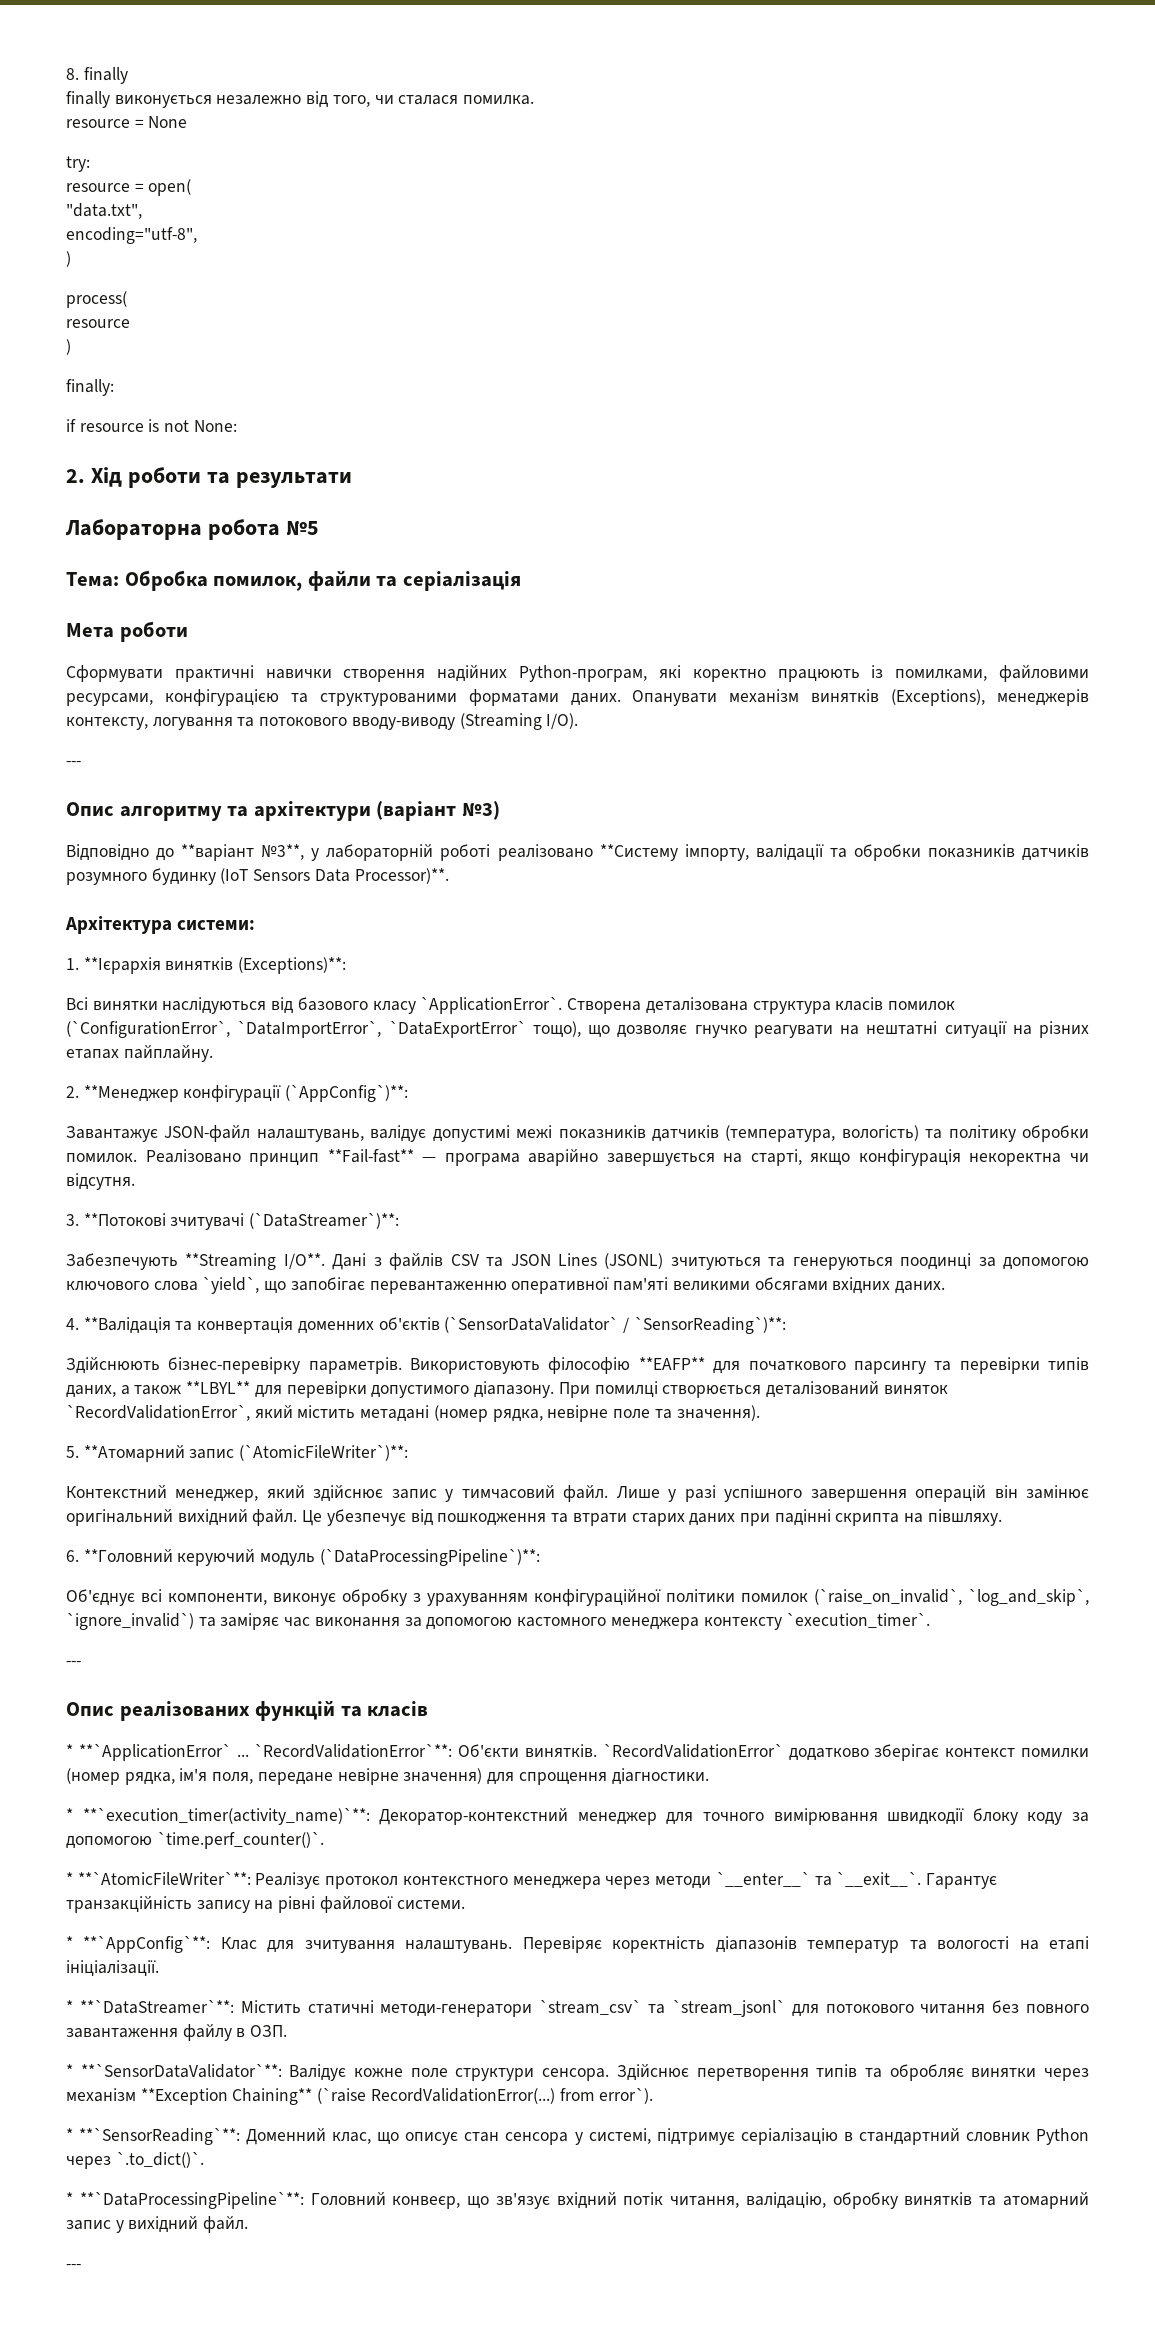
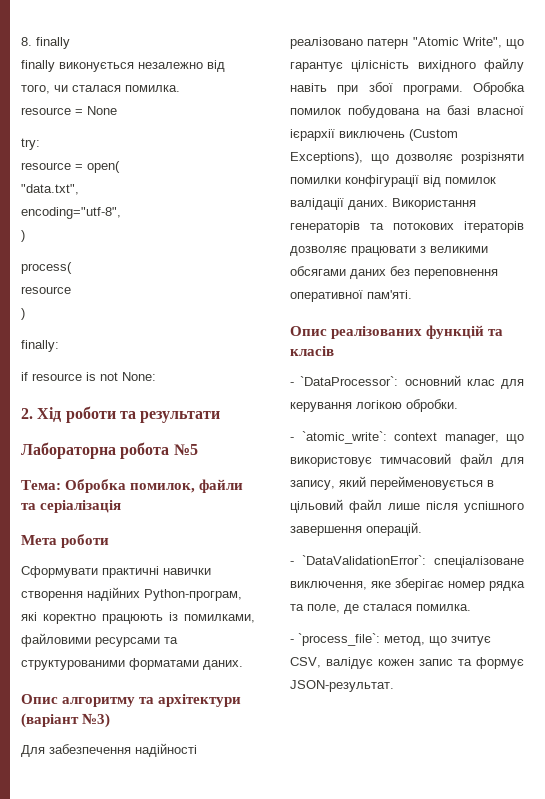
- Сформувати практичні навички створення надійних Python-програм, які коректно працюють із помилками, файловими ресурсами, конфігурацією та структурованими форматами даних. Опанувати механізм винятків (Exceptions), менеджерів контексту, логування та потокового вводу-виводу (Streaming I/O).
- ---
+ Сформувати практичні навички створення надійних Python-програм, які коректно працюють із помилками, файловими ресурсами та структурованими форматами даних.
- Відповідно до **варіант №3**, у лабораторній роботі реалізовано **Систему імпорту, валідації та обробки показників датчиків розумного будинку (IoT Sensors Data Processor)**.
- Архітектура системи:
- 1. **Ієрархія винятків (Exceptions)**:
- Всі винятки наслідуються від базового класу `ApplicationError`. Створена деталізована структура класів помилок (`ConfigurationError`, `DataImportError`, `DataExportError` тощо), що дозволяє гнучко реагувати на нештатні ситуації на різних етапах пайплайну.
- 2. **Менеджер конфігурації (`AppConfig`)**:
- Завантажує JSON-файл налаштувань, валідує допустимі межі показників датчиків (температура, вологість) та політику обробки помилок. Реалізовано принцип **Fail-fast** — програма аварійно завершується на старті, якщо конфігурація некоректна чи відсутня.
- 3. **Потокові зчитувачі (`DataStreamer`)**:
- Забезпечують **Streaming I/O**. Дані з файлів CSV та JSON Lines (JSONL) зчитуються та генеруються поодинці за допомогою ключового слова `yield`, що запобігає перевантаженню оперативної пам'яті великими обсягами вхідних даних.
- 4. **Валідація та конвертація доменних об'єктів (`SensorDataValidator` / `SensorReading`)**:
- Здійснюють бізнес-перевірку параметрів. Використовують філософію **EAFP** для початкового парсингу та перевірки типів даних, а також **LBYL** для перевірки допустимого діапазону. При помилці створюється деталізований виняток `RecordValidationError`, який містить метадані (номер рядка, невірне поле та значення).
- 5. **Атомарний запис (`AtomicFileWriter`)**:
- Контекстний менеджер, який здійснює запис у тимчасовий файл. Лише у разі успішного завершення операцій він замінює оригінальний вихідний файл. Це убезпечує від пошкодження та втрати старих даних при падінні скрипта на півшляху.
- 6. **Головний керуючий модуль (`DataProcessingPipeline`)**:
- Об'єднує всі компоненти, виконує обробку з урахуванням конфігураційної політики помилок (`raise_on_invalid`, `log_and_skip`, `ignore_invalid`) та заміряє час виконання за допомогою кастомного менеджера контексту `execution_timer`.
- ---
+ Для забезпечення надійності реалізовано патерн "Atomic Write", що гарантує цілісність вихідного файлу навіть при збої програми. Обробка помилок побудована на базі власної ієрархії виключень (Custom Exceptions), що дозволяє розрізняти помилки конфігурації від помилок валідації даних. Використання генераторів та потокових ітераторів дозволяє працювати з великими обсягами даних без переповнення оперативної пам'яті.
- * **`ApplicationError` ... `RecordValidationError`**: Об'єкти винятків. `RecordValidationError` додатково зберігає контекст помилки (номер рядка, ім'я поля, передане невірне значення) для спрощення діагностики.
- * **`execution_timer(activity_name)`**: Декоратор-контекстний менеджер для точного вимірювання швидкодії блоку коду за допомогою `time.perf_counter()`.
- * **`AtomicFileWriter`**: Реалізує протокол контекстного менеджера через методи `__enter__` та `__exit__`. Гарантує транзакційність запису на рівні файлової системи.
- * **`AppConfig`**: Клас для зчитування налаштувань. Перевіряє коректність діапазонів температур та вологості на етапі ініціалізації.
- * **`DataStreamer`**: Містить статичні методи-генератори `stream_csv` та `stream_jsonl` для потокового читання без повного завантаження файлу в ОЗП.
- * **`SensorDataValidator`**: Валідує кожне поле структури сенсора. Здійснює перетворення типів та обробляє винятки через механізм **Exception Chaining** (`raise RecordValidationError(...) from error`).
- * **`SensorReading`**: Доменний клас, що описує стан сенсора у системі, підтримує серіалізацію в стандартний словник Python через `.to_dict()`.
- * **`DataProcessingPipeline`**: Головний конвеєр, що зв'язує вхідний потік читання, валідацію, обробку винятків та атомарний запис у вихідний файл.
- ---
+ - `DataProcessor`: основний клас для керування логікою обробки.
+ - `atomic_write`: context manager, що використовує тимчасовий файл для запису, який перейменовується в цільовий файл лише після успішного завершення операцій.
+ - `DataValidationError`: спеціалізоване виключення, яке зберігає номер рядка та поле, де сталася помилка.
+ - `process_file`: метод, що зчитує CSV, валідує кожен запис та формує JSON-результат.

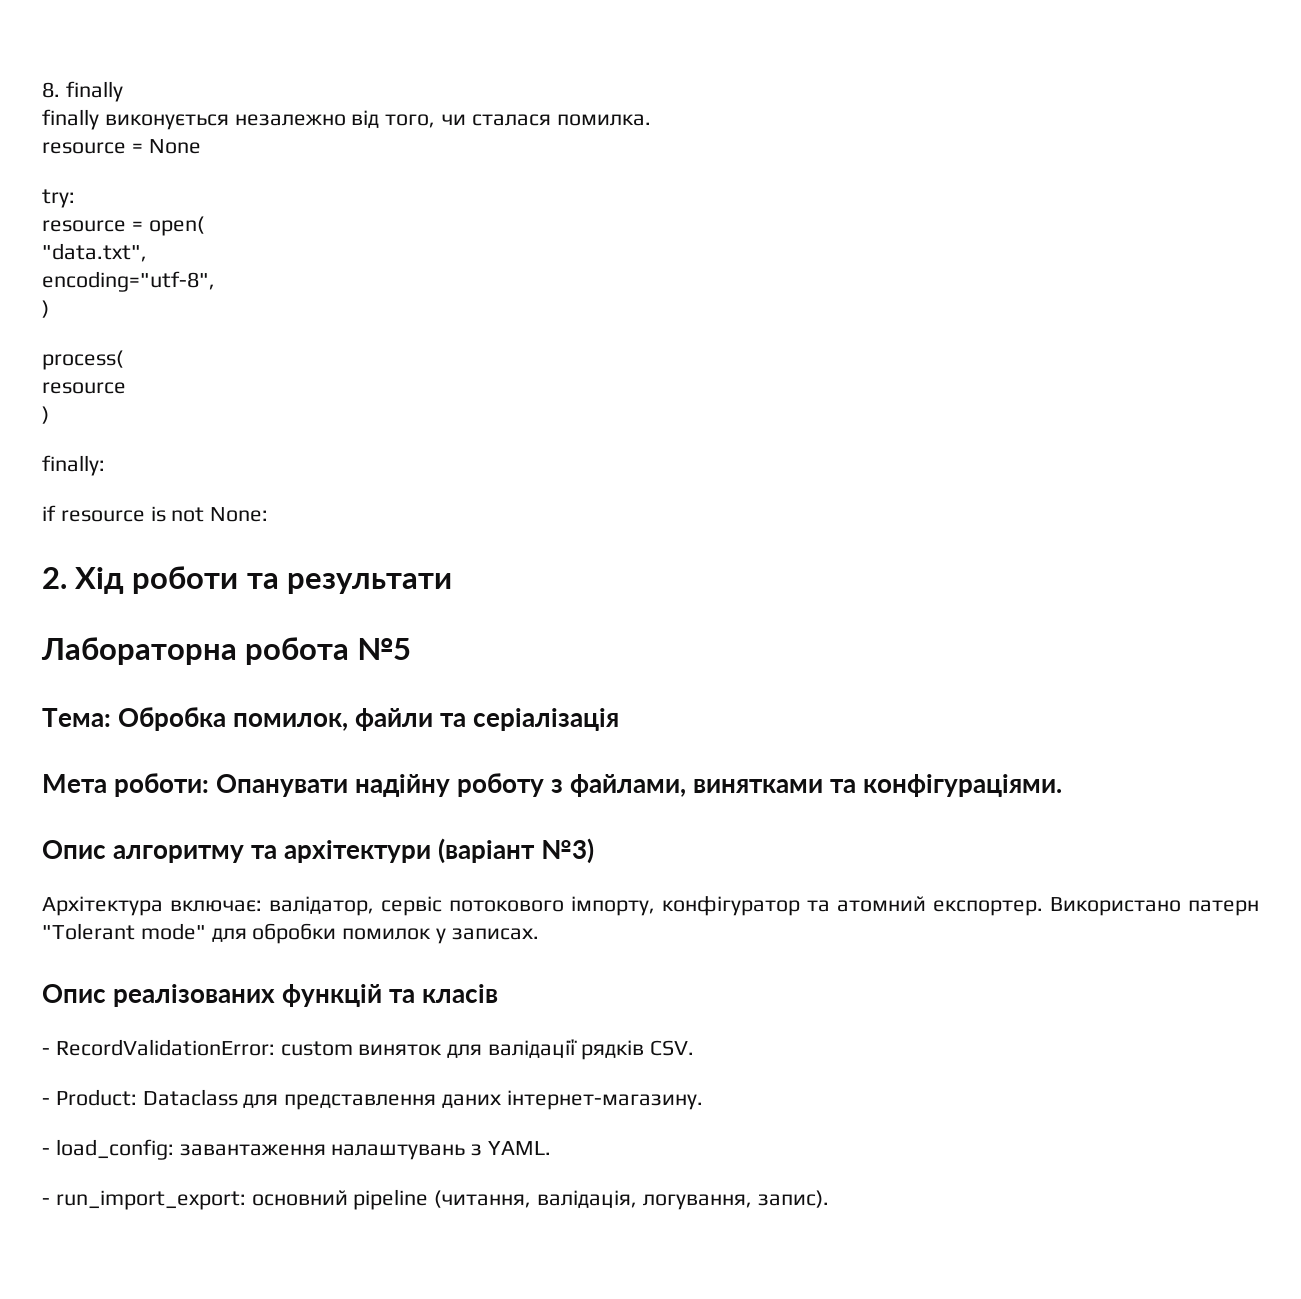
- Мета роботи
- Сформувати практичні навички створення надійних Python-програм, які коректно працюють із помилками, файловими ресурсами та структурованими форматами даних.
+ Мета роботи: Опанувати надійну роботу з файлами, винятками та конфігураціями.
- Для забезпечення надійності реалізовано патерн "Atomic Write", що гарантує цілісність вихідного файлу навіть при збої програми. Обробка помилок побудована на базі власної ієрархії виключень (Custom Exceptions), що дозволяє розрізняти помилки конфігурації від помилок валідації даних. Використання генераторів та потокових ітераторів дозволяє працювати з великими обсягами даних без переповнення оперативної пам'яті.
+ Архітектура включає: валідатор, сервіс потокового імпорту, конфігуратор та атомний експортер. Використано патерн "Tolerant mode" для обробки помилок у записах.
- - `DataProcessor`: основний клас для керування логікою обробки.
- - `atomic_write`: context manager, що використовує тимчасовий файл для запису, який перейменовується в цільовий файл лише після успішного завершення операцій.
- - `DataValidationError`: спеціалізоване виключення, яке зберігає номер рядка та поле, де сталася помилка.
- - `process_file`: метод, що зчитує CSV, валідує кожен запис та формує JSON-результат.
+ - RecordValidationError: custom виняток для валідації рядків CSV.
+ - Product: Dataclass для представлення даних інтернет-магазину.
+ - load_config: завантаження налаштувань з YAML.
+ - run_import_export: основний pipeline (читання, валідація, логування, запис).

